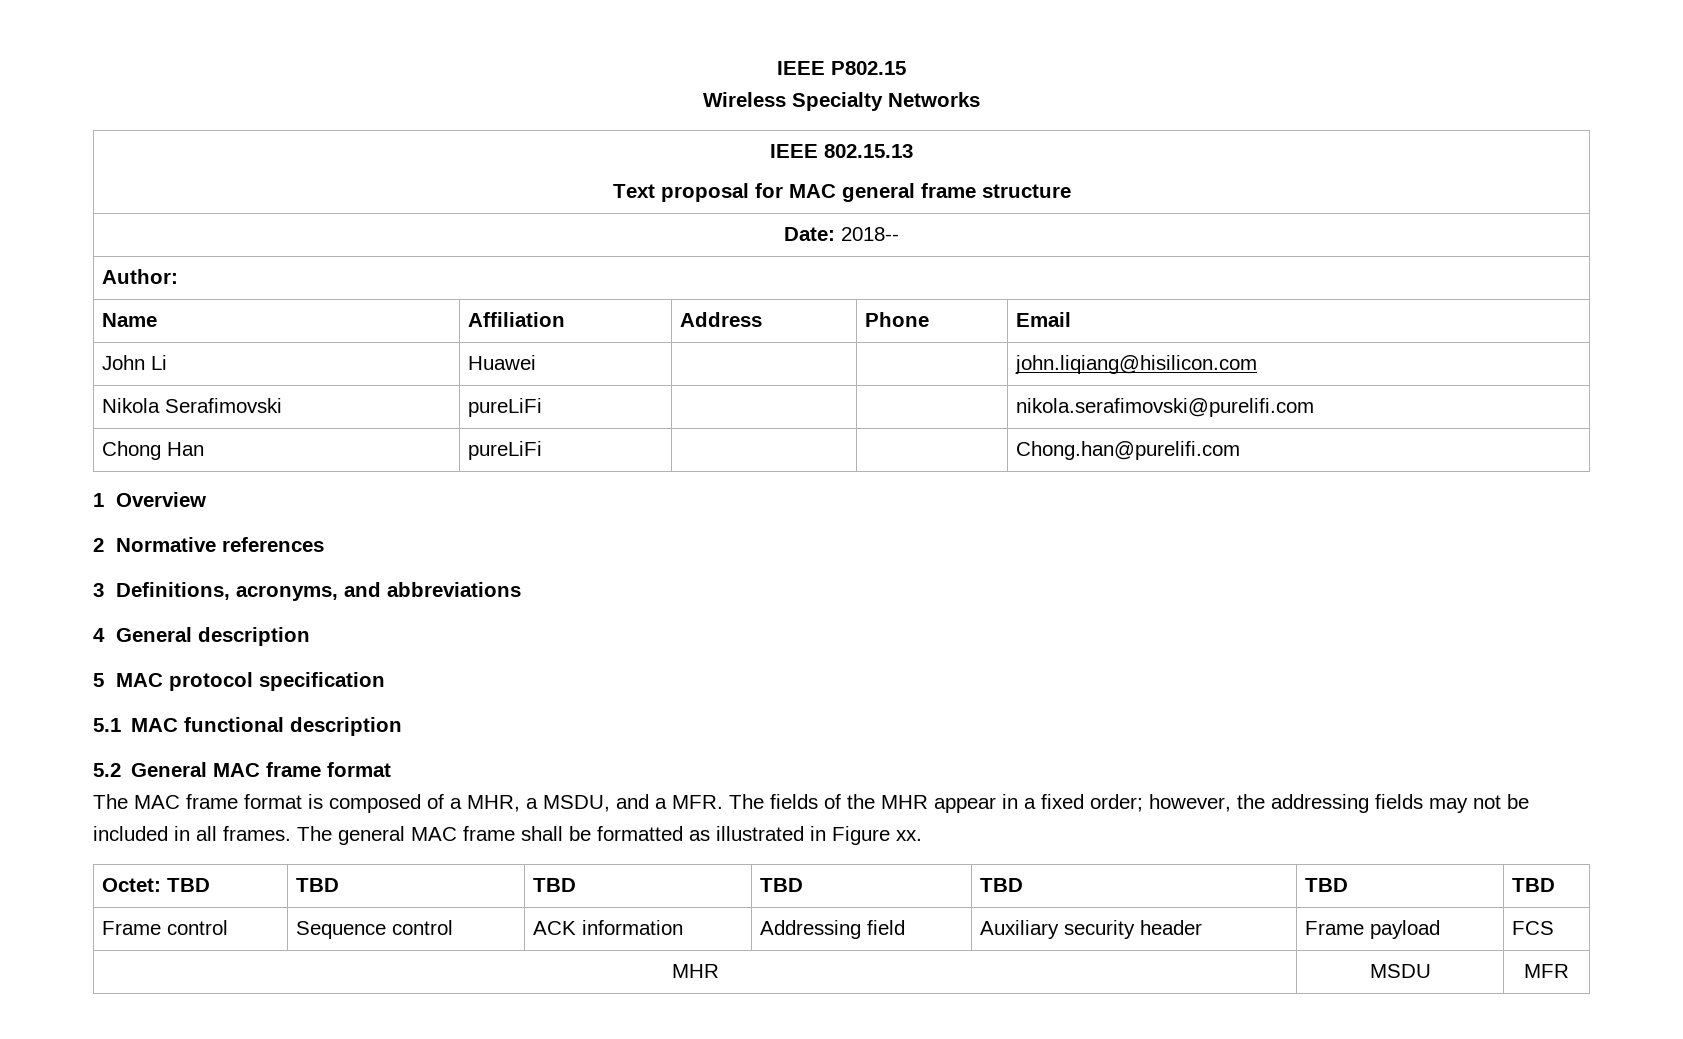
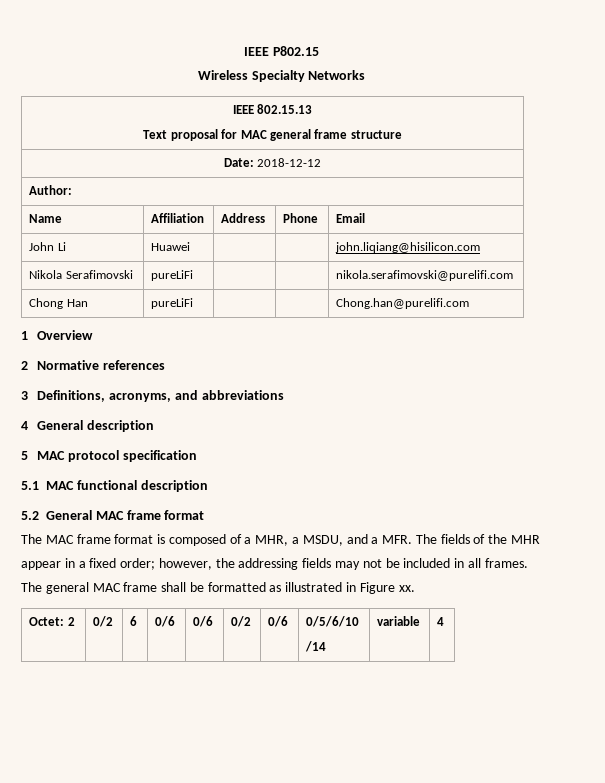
- Date: 2018--
+ Date: 2018-12-12
- Octet: TBD | TBD | TBD | TBD | TBD | TBD | TBD
- Frame control | Sequence control | ACK information | Addressing field | Auxiliary security header | Frame payload | FCS
- MHR | MSDU | MFR
+ Octet: 2 | 0/2 | 6 | 0/6 | 0/6 | 0/2 | 0/6 | 0/5/6/10
+ /14 | variable | 4

